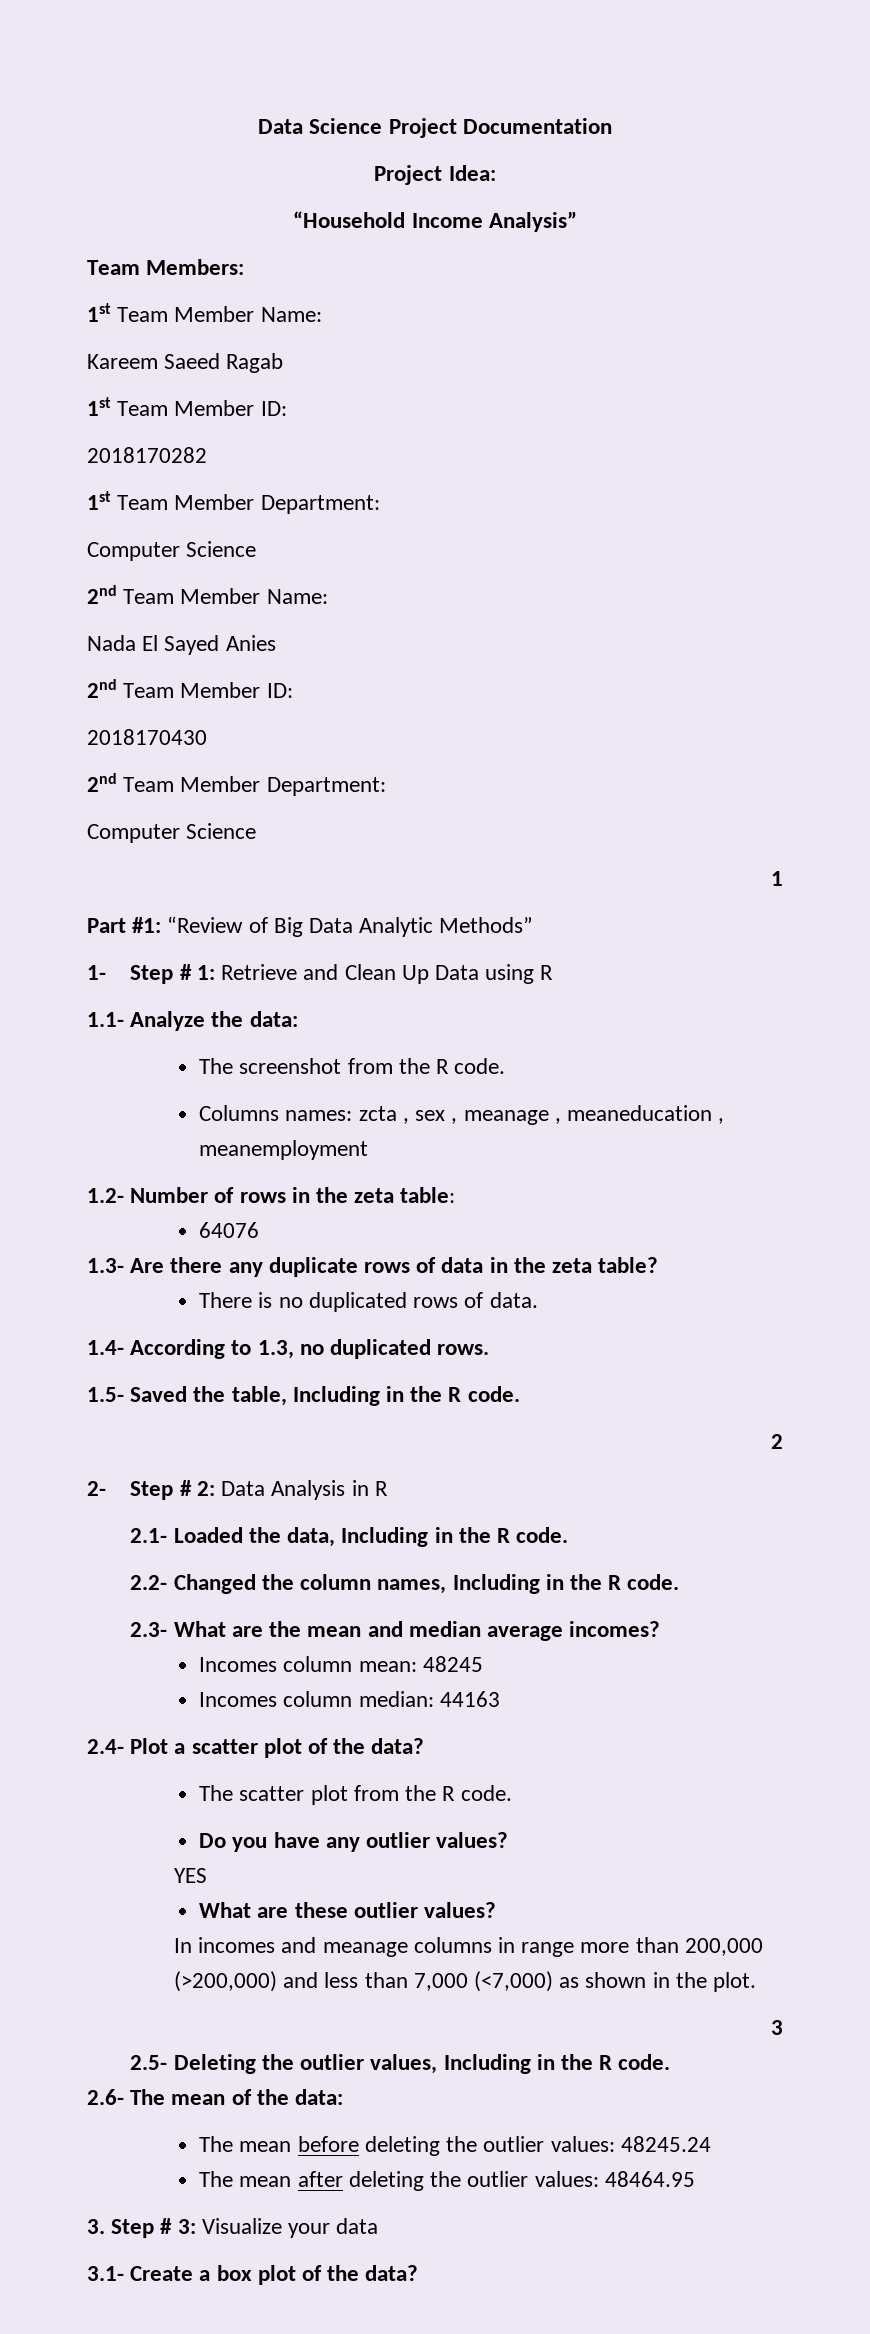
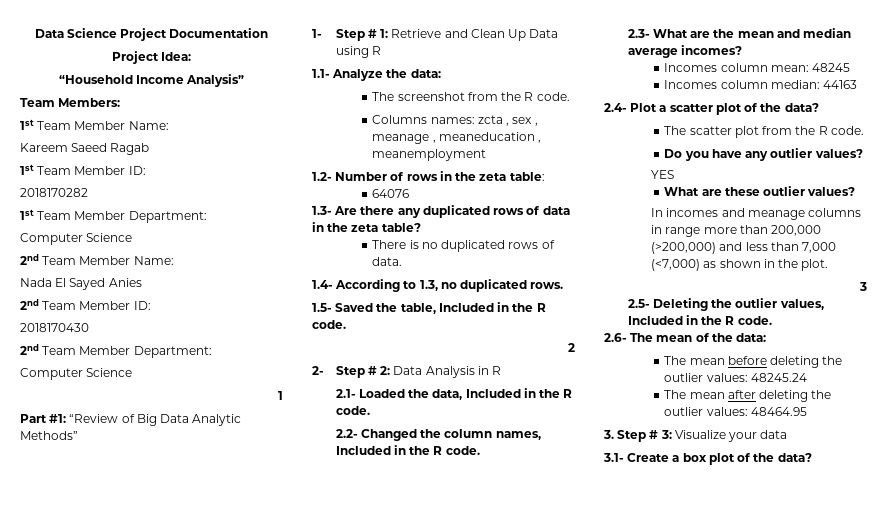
- 1.3- Are there any duplicate rows of data in the zeta table?
+ 1.3- Are there any duplicated rows of data in the zeta table?
- 1.5- Saved the table, Including in the R code.
+ 1.5- Saved the table, Included in the R code.
- 2.1- Loaded the data, Including in the R code.
+ 2.1- Loaded the data, Included in the R code.
- 2.2- Changed the column names, Including in the R code.
+ 2.2- Changed the column names, Included in the R code.
- 2.5- Deleting the outlier values, Including in the R code.
+ 2.5- Deleting the outlier values, Included in the R code.

